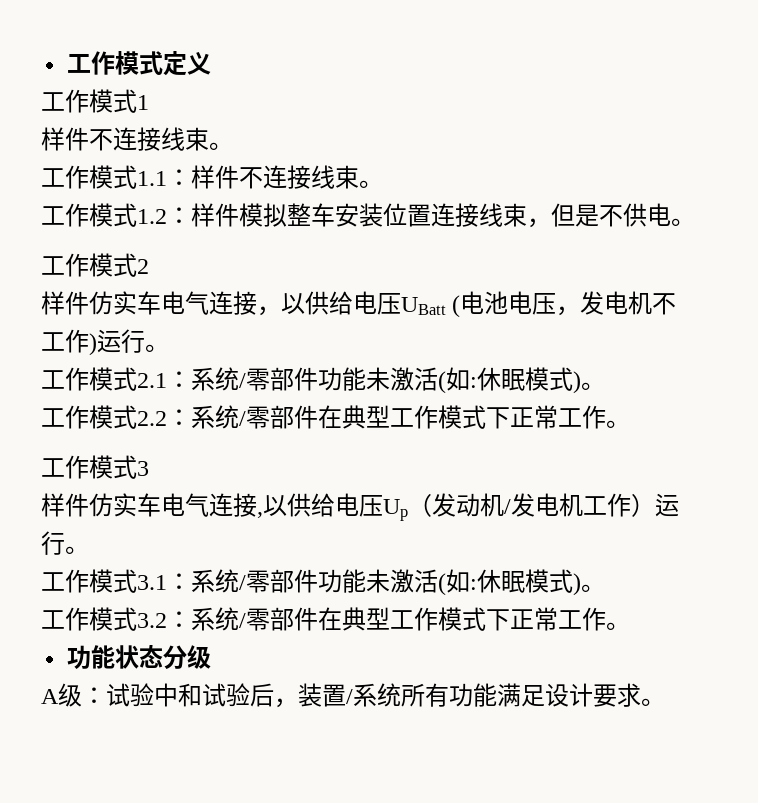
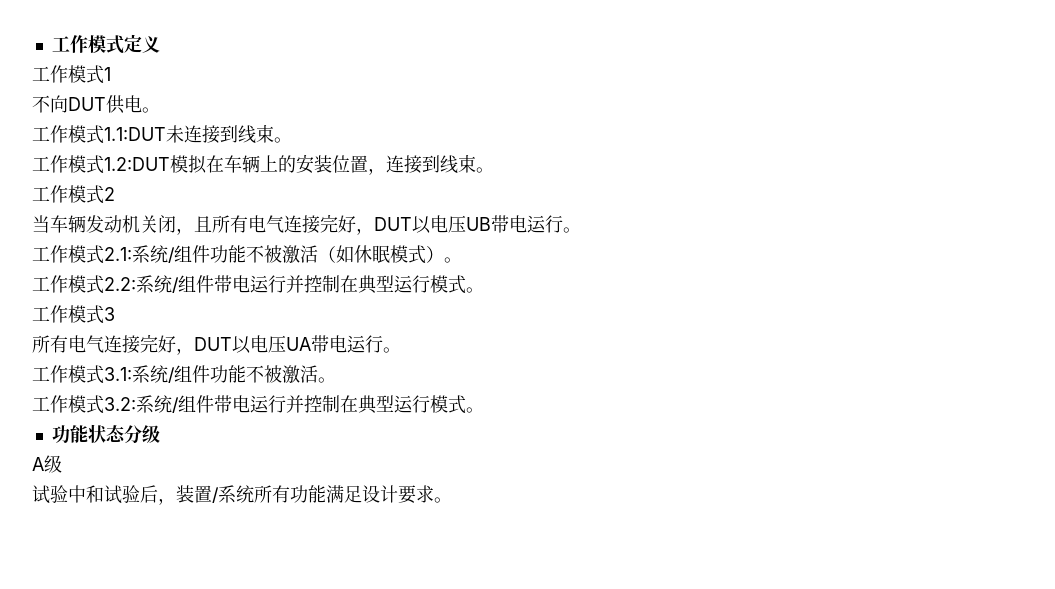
  工作模式1
- 样件不连接线束。
- 工作模式1.1：样件不连接线束。
- 工作模式1.2：样件模拟整车安装位置连接线束，但是不供电。
+ 不向DUT供电。
+ 工作模式1.1∶DUT未连接到线束。
+ 工作模式1.2∶DUT模拟在车辆上的安装位置，连接到线束。
  工作模式2
- 样件仿实车电气连接，以供给电压UBatt (电池电压，发电机不工作)运行。
- 工作模式2.1：系统/零部件功能未激活(如:休眠模式)。
- 工作模式2.2：系统/零部件在典型工作模式下正常工作。
+ 当车辆发动机关闭，且所有电气连接完好，DUT以电压UB带电运行。
+ 工作模式2.1∶系统/组件功能不被激活（如休眠模式）。
+ 工作模式2.2∶系统/组件带电运行并控制在典型运行模式。
  工作模式3
- 样件仿实车电气连接,以供给电压Up（发动机/发电机工作）运行。
- 工作模式3.1：系统/零部件功能未激活(如:休眠模式)。
- 工作模式3.2：系统/零部件在典型工作模式下正常工作。
+ 所有电气连接完好，DUT以电压UA带电运行。
+ 工作模式3.1∶系统/组件功能不被激活。
+ 工作模式3.2∶系统/组件带电运行并控制在典型运行模式。
- A级：试验中和试验后，装置/系统所有功能满足设计要求。
+ A级
+ 试验中和试验后，装置/系统所有功能满足设计要求。

